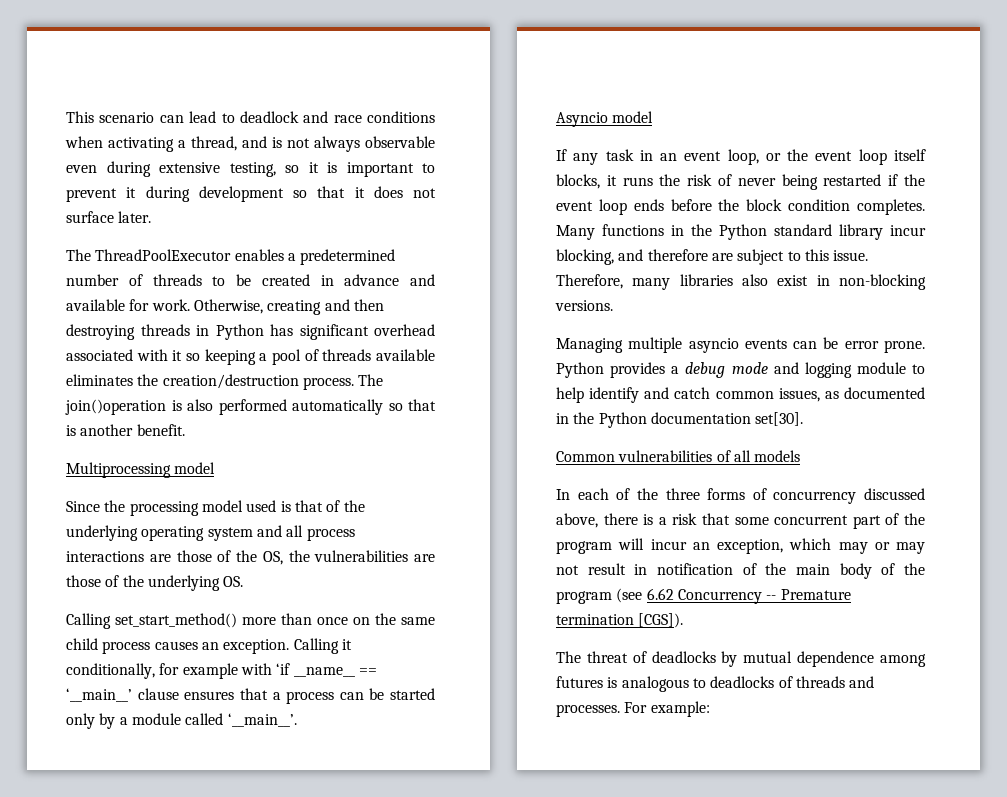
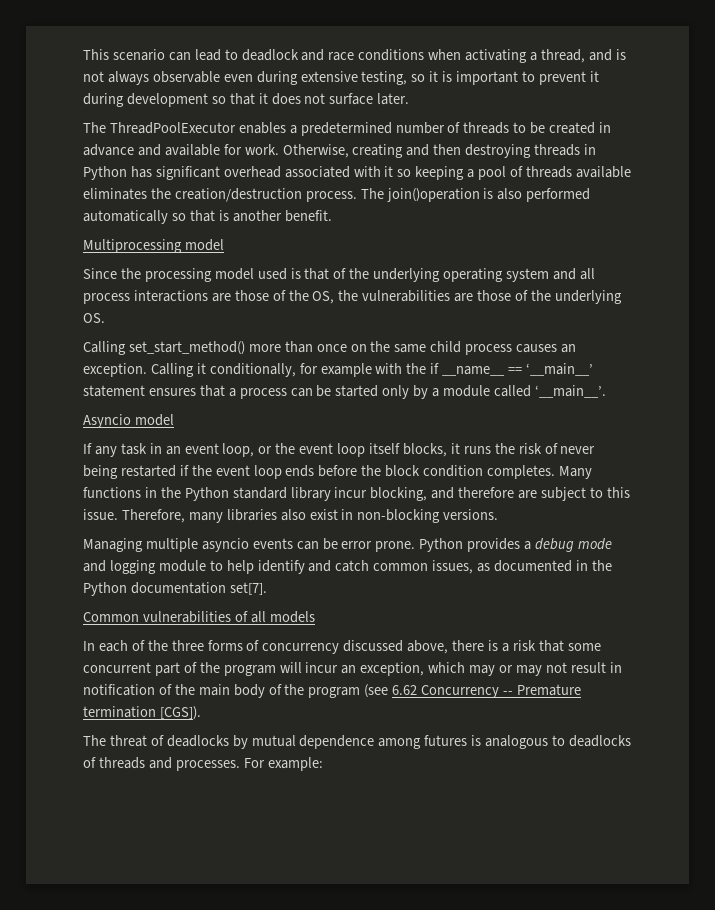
- Calling it conditionally, for example with ‘if __name__ == ‘__main__’ clause ensures that a process can be started only by a module called ‘__main__’.
+ Calling it conditionally, for example with the if __name__ == ‘__main__’ statement ensures that a process can be started only by a module called ‘__main__’.
- Python provides a debug mode and logging module to help identify and catch common issues, as documented in the Python documentation set[30].
+ Python provides a debug mode and logging module to help identify and catch common issues, as documented in the Python documentation set[7].

